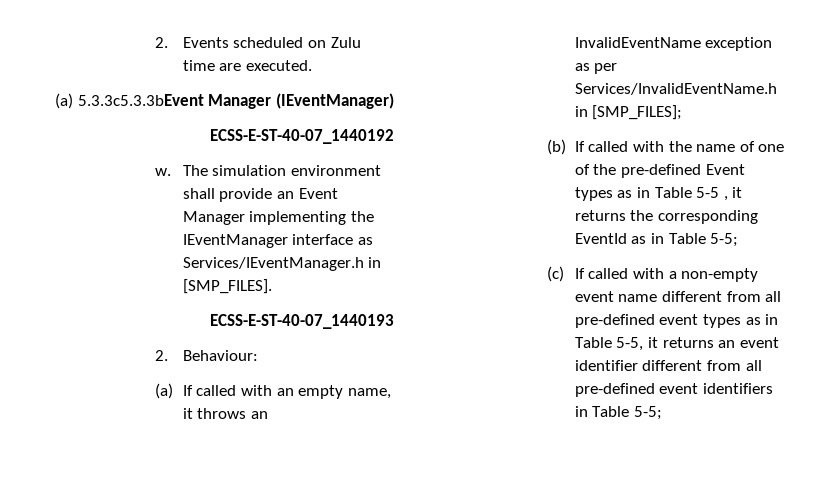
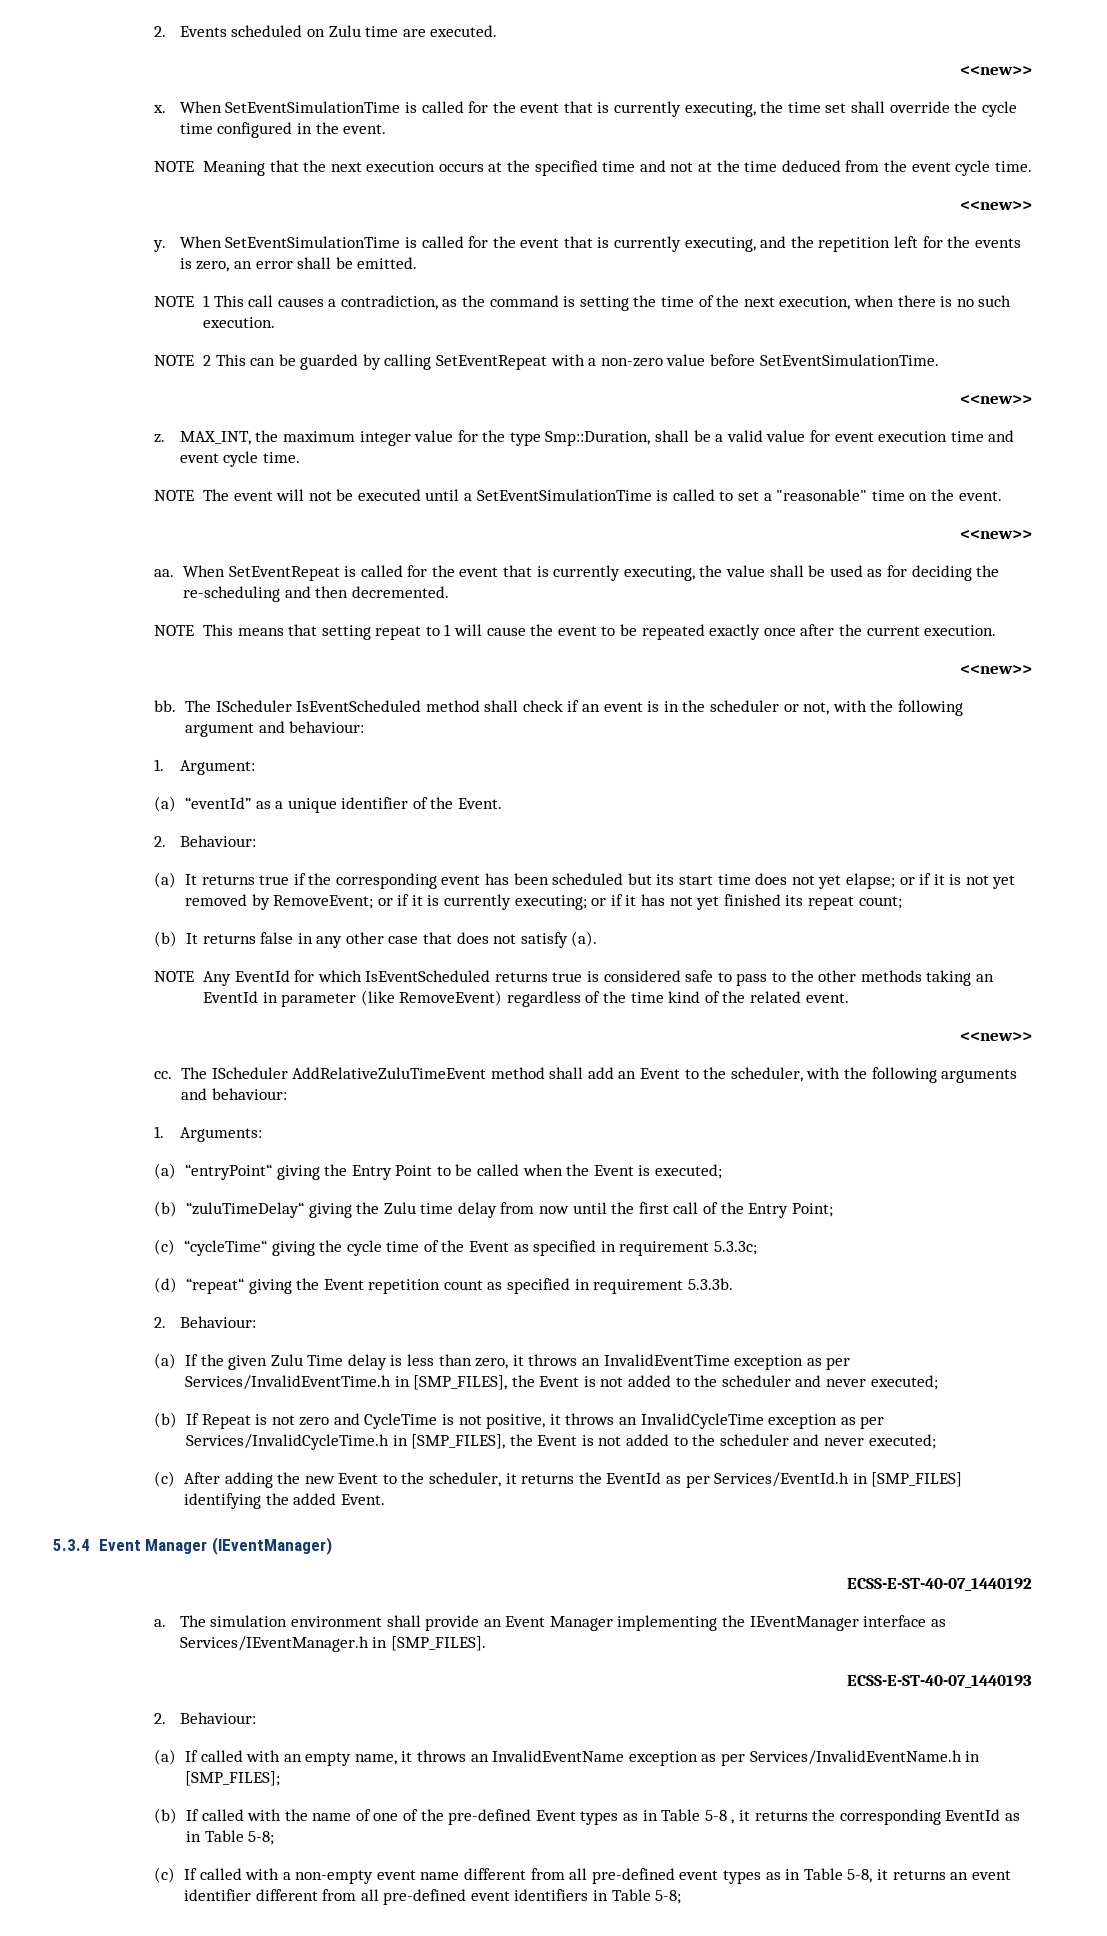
  2. Events scheduled on Zulu time are executed.
- (a) 5.3.3c5.3.3bEvent Manager (IEventManager)
+ <<new>>
+ x. When SetEventSimulationTime is called for the event that is currently executing, the time set shall override the cycle time configured in the event.
+ NOTE Meaning that the next execution occurs at the specified time and not at the time deduced from the event cycle time.
+ <<new>>
+ y. When SetEventSimulationTime is called for the event that is currently executing, and the repetition left for the events is zero, an error shall be emitted.
+ NOTE 1 This call causes a contradiction, as the command is setting the time of the next execution, when there is no such execution.
+ NOTE 2 This can be guarded by calling SetEventRepeat with a non-zero value before SetEventSimulationTime.
+ <<new>>
+ z. MAX_INT, the maximum integer value for the type Smp::Duration, shall be a valid value for event execution time and event cycle time.
+ NOTE The event will not be executed until a SetEventSimulationTime is called to set a "reasonable" time on the event.
+ <<new>>
+ aa. When SetEventRepeat is called for the event that is currently executing, the value shall be used as for deciding the re-scheduling and then decremented.
+ NOTE This means that setting repeat to 1 will cause the event to be repeated exactly once after the current execution.
+ <<new>>
+ bb. The IScheduler IsEventScheduled method shall check if an event is in the scheduler or not, with the following argument and behaviour:
+ 1. Argument:
+ (a) “eventId” as a unique identifier of the Event.
+ 2. Behaviour:
+ (a) It returns true if the corresponding event has been scheduled but its start time does not yet elapse; or if it is not yet removed by RemoveEvent; or if it is currently executing; or if it has not yet finished its repeat count;
+ (b) It returns false in any other case that does not satisfy (a).
+ NOTE Any EventId for which IsEventScheduled returns true is considered safe to pass to the other methods taking an EventId in parameter (like RemoveEvent) regardless of the time kind of the related event.
+ <<new>>
+ cc. The IScheduler AddRelativeZuluTimeEvent method shall add an Event to the scheduler, with the following arguments and behaviour:
+ 1. Arguments:
+ (a) “entryPoint“ giving the Entry Point to be called when the Event is executed;
+ (b) “zuluTimeDelay“ giving the Zulu time delay from now until the first call of the Entry Point;
+ (c) “cycleTime“ giving the cycle time of the Event as specified in requirement 5.3.3c;
+ (d) “repeat“ giving the Event repetition count as specified in requirement 5.3.3b.
+ 2. Behaviour:
+ (a) If the given Zulu Time delay is less than zero, it throws an InvalidEventTime exception as per Services/InvalidEventTime.h in [SMP_FILES], the Event is not added to the scheduler and never executed;
+ (b) If Repeat is not zero and CycleTime is not positive, it throws an InvalidCycleTime exception as per Services/InvalidCycleTime.h in [SMP_FILES], the Event is not added to the scheduler and never executed;
+ (c) After adding the new Event to the scheduler, it returns the EventId as per Services/EventId.h in [SMP_FILES] identifying the added Event.
+ 5.3.4 Event Manager (IEventManager)
- w.
+ a.
- (b) If called with the name of one of the pre-defined Event types as in Table 5-5 , it returns the corresponding EventId as in Table 5-5;
+ (b) If called with the name of one of the pre-defined Event types as in Table 5-8 , it returns the corresponding EventId as in Table 5-8;
- (c) If called with a non-empty event name different from all pre-defined event types as in Table 5-5, it returns an event identifier different from all pre-defined event identifiers in Table 5-5;
+ (c) If called with a non-empty event name different from all pre-defined event types as in Table 5-8, it returns an event identifier different from all pre-defined event identifiers in Table 5-8;

